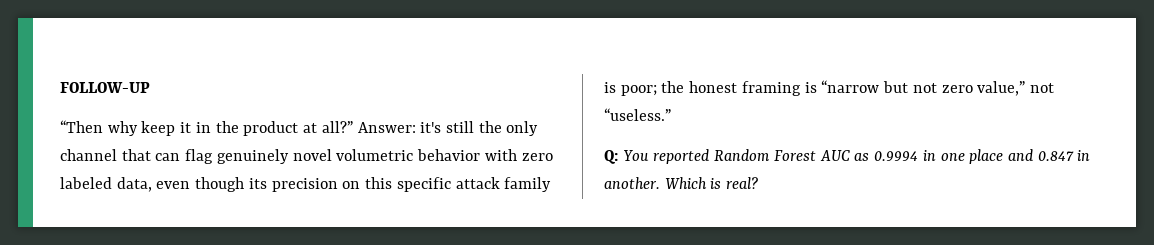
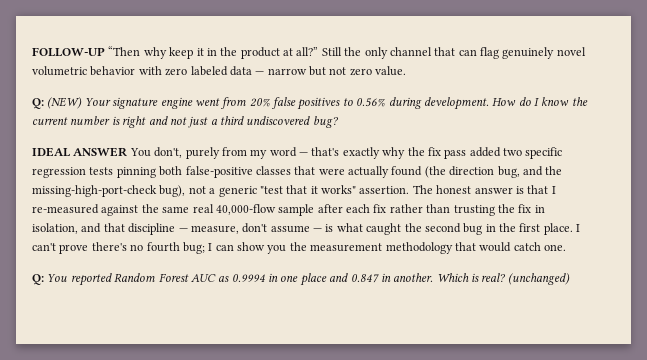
- FOLLOW-UP
- “Then why keep it in the product at all?”
+ FOLLOW-UP “Then why keep it in the product at all?”
- Answer: it's still the only channel that can flag genuinely novel volumetric behavior with zero labeled data, even though its precision on this specific attack family is poor; the honest framing is “narrow but not zero value,” not “useless.”
+ Still the only channel that can flag genuinely novel volumetric behavior with zero labeled data — narrow but not zero value.
+ Q: (NEW) Your signature engine went from 20% false positives to 0.56% during development. How do I know the current number is right and not just a third undiscovered bug?
+ IDEAL ANSWER You don't, purely from my word — that's exactly why the fix pass added two specific regression tests pinning both false-positive classes that were actually found (the direction bug, and the missing-high-port-check bug), not a generic "test that it works" assertion. The honest answer is that I re-measured against the same real 40,000-flow sample after each fix rather than trusting the fix in isolation, and that discipline — measure, don't assume — is what caught the second bug in the first place. I can't prove there's no fourth bug; I can show you the measurement methodology that would catch one.
+ (unchanged)

